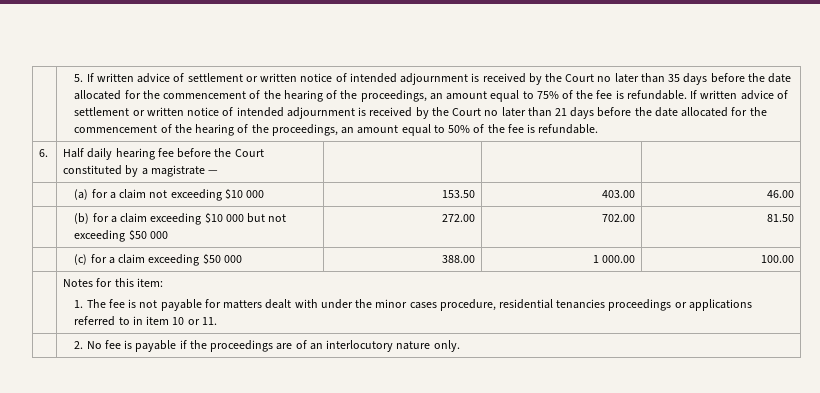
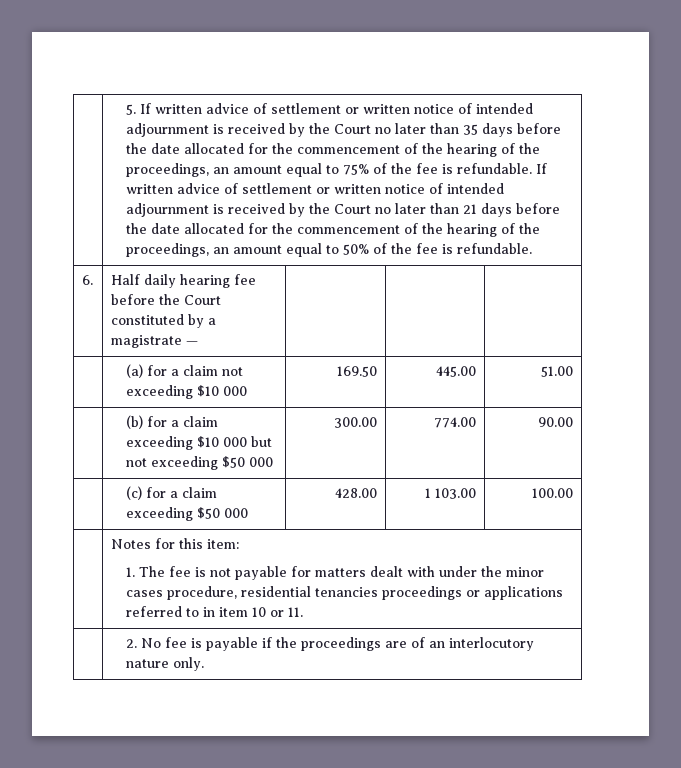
- | (a) for a claim not exceeding $10 000 | 153.50 | 403.00 | 46.00
+ | (a) for a claim not exceeding $10 000 | 169.50 | 445.00 | 51.00
- | (b) for a claim exceeding $10 000 but not exceeding $50 000 | 272.00 | 702.00 | 81.50
+ | (b) for a claim exceeding $10 000 but not exceeding $50 000 | 300.00 | 774.00 | 90.00
- | (c) for a claim exceeding $50 000 | 388.00 | 1 000.00 | 100.00
+ | (c) for a claim exceeding $50 000 | 428.00 | 1 103.00 | 100.00

